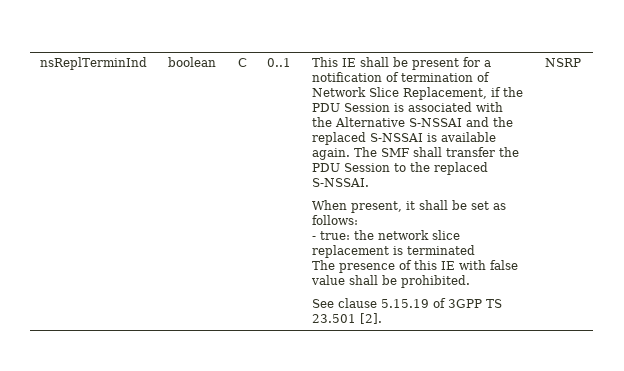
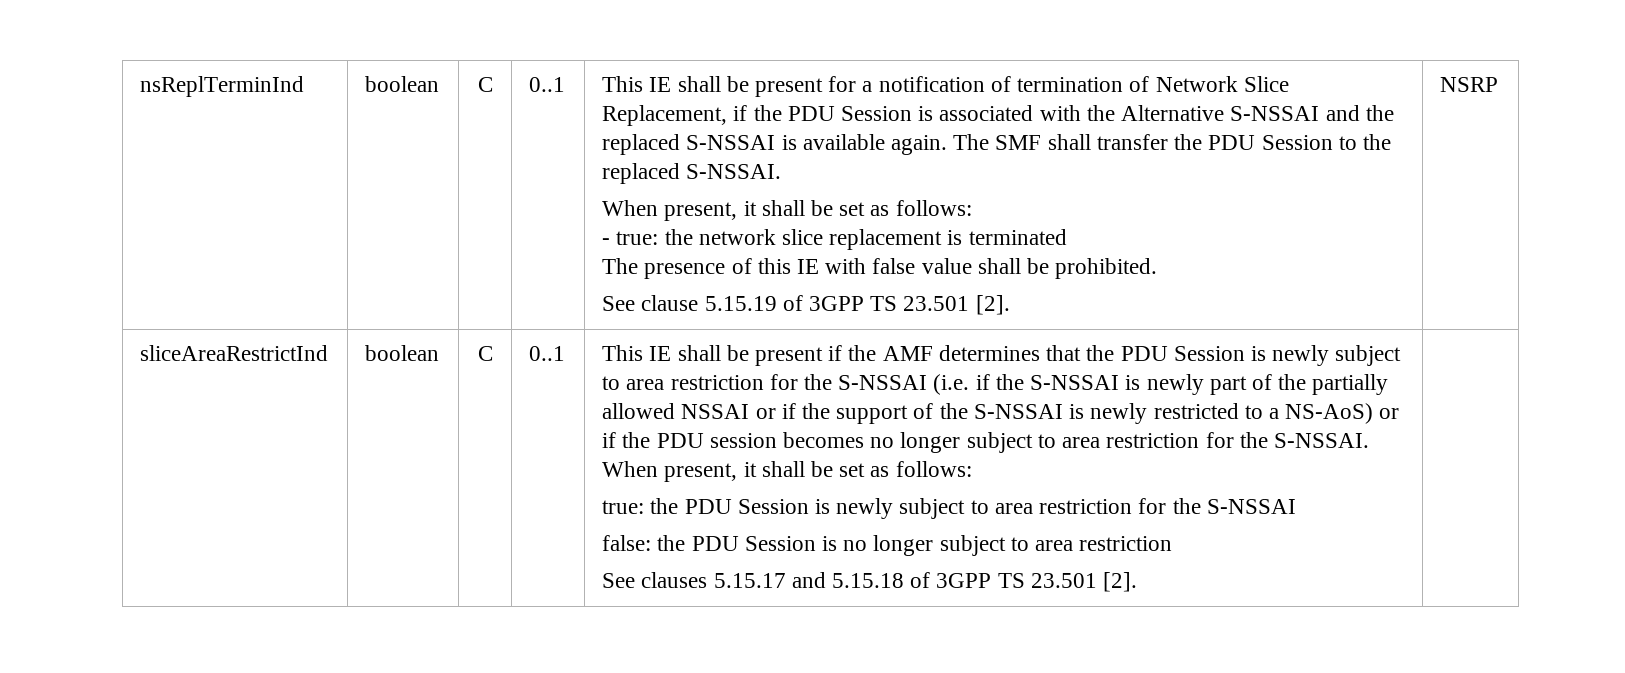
+ sliceAreaRestrictInd | boolean | C | 0..1 | This IE shall be present if the AMF determines that the PDU Session is newly subject to area restriction for the S-NSSAI (i.e. if the S-NSSAI is newly part of the partially allowed NSSAI or if the support of the S-NSSAI is newly restricted to a NS-AoS) or if the PDU session becomes no longer subject to area restriction for the S-NSSAI. When present, it shall be set as follows:
+ true: the PDU Session is newly subject to area restriction for the S-NSSAI
+ false: the PDU Session is no longer subject to area restriction
+ See clauses 5.15.17 and 5.15.18 of 3GPP TS 23.501 [2].

